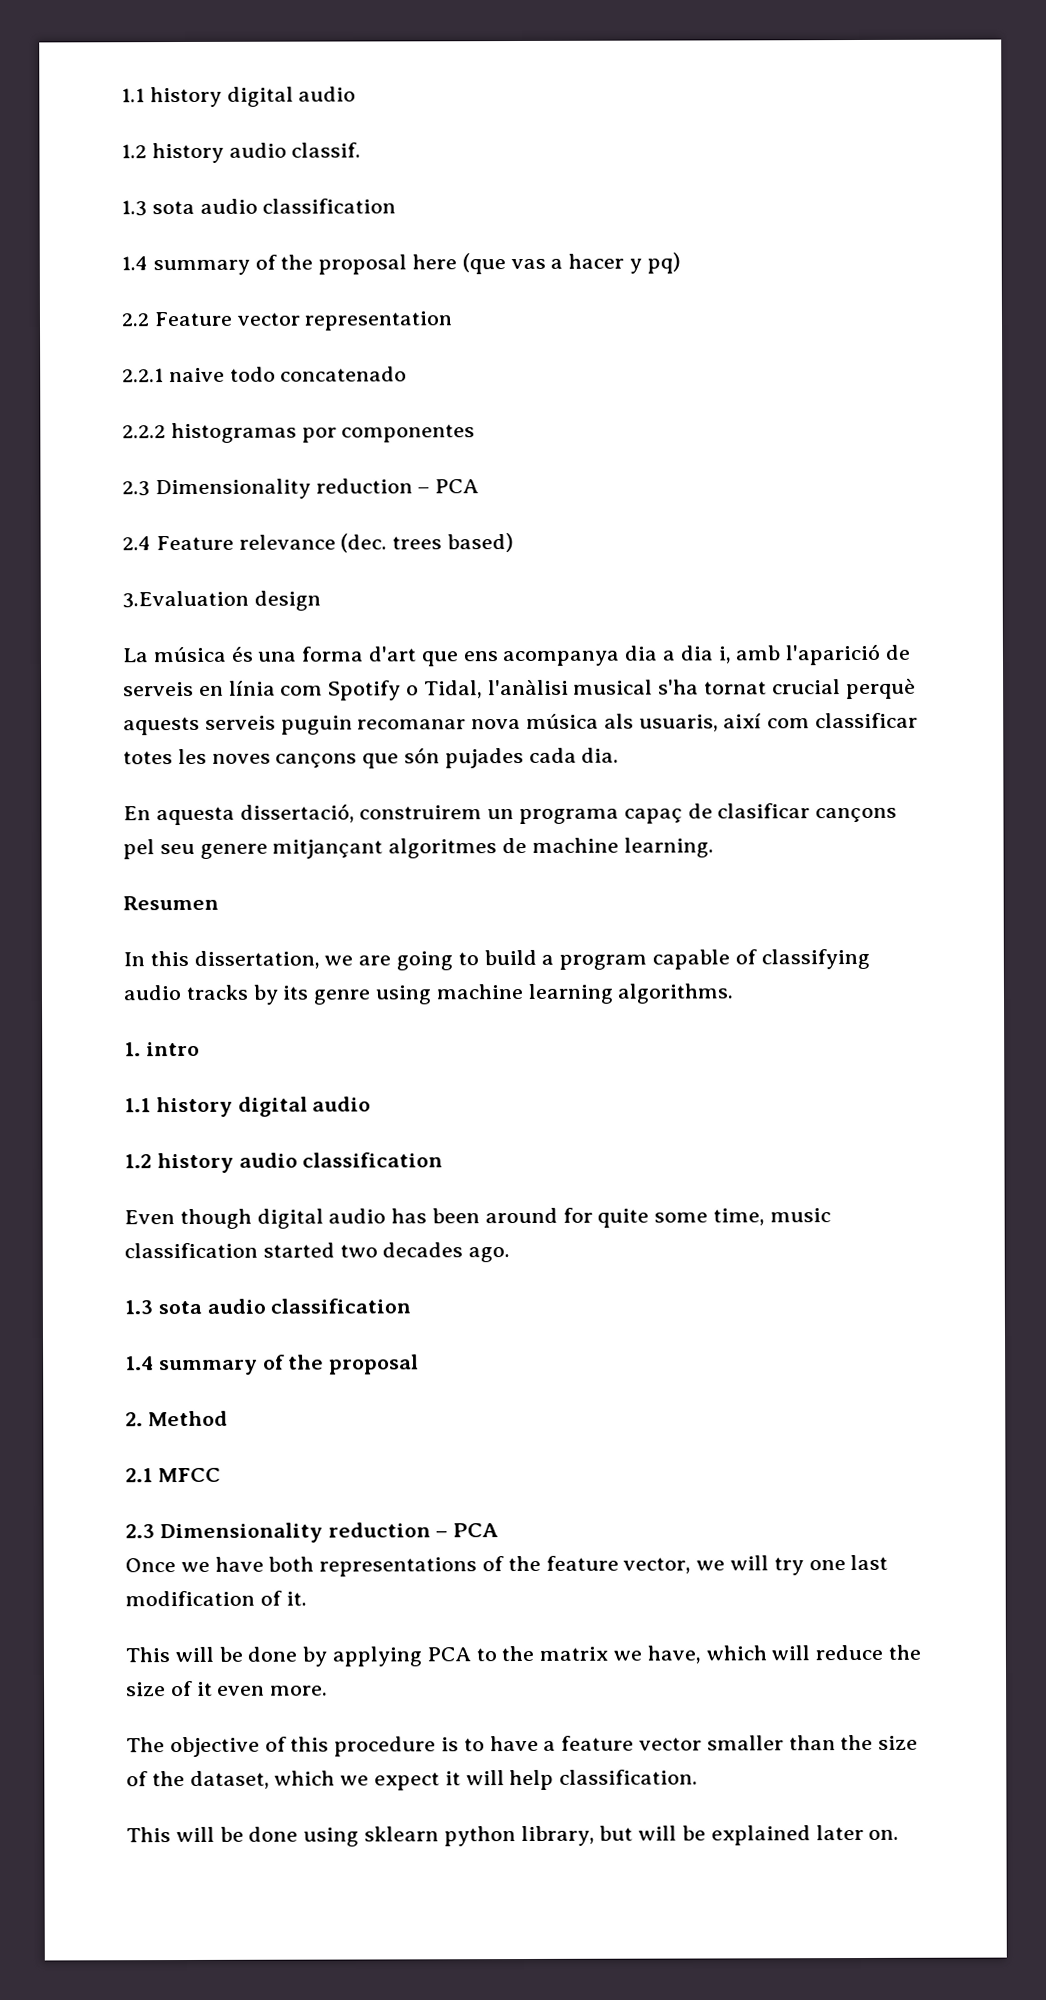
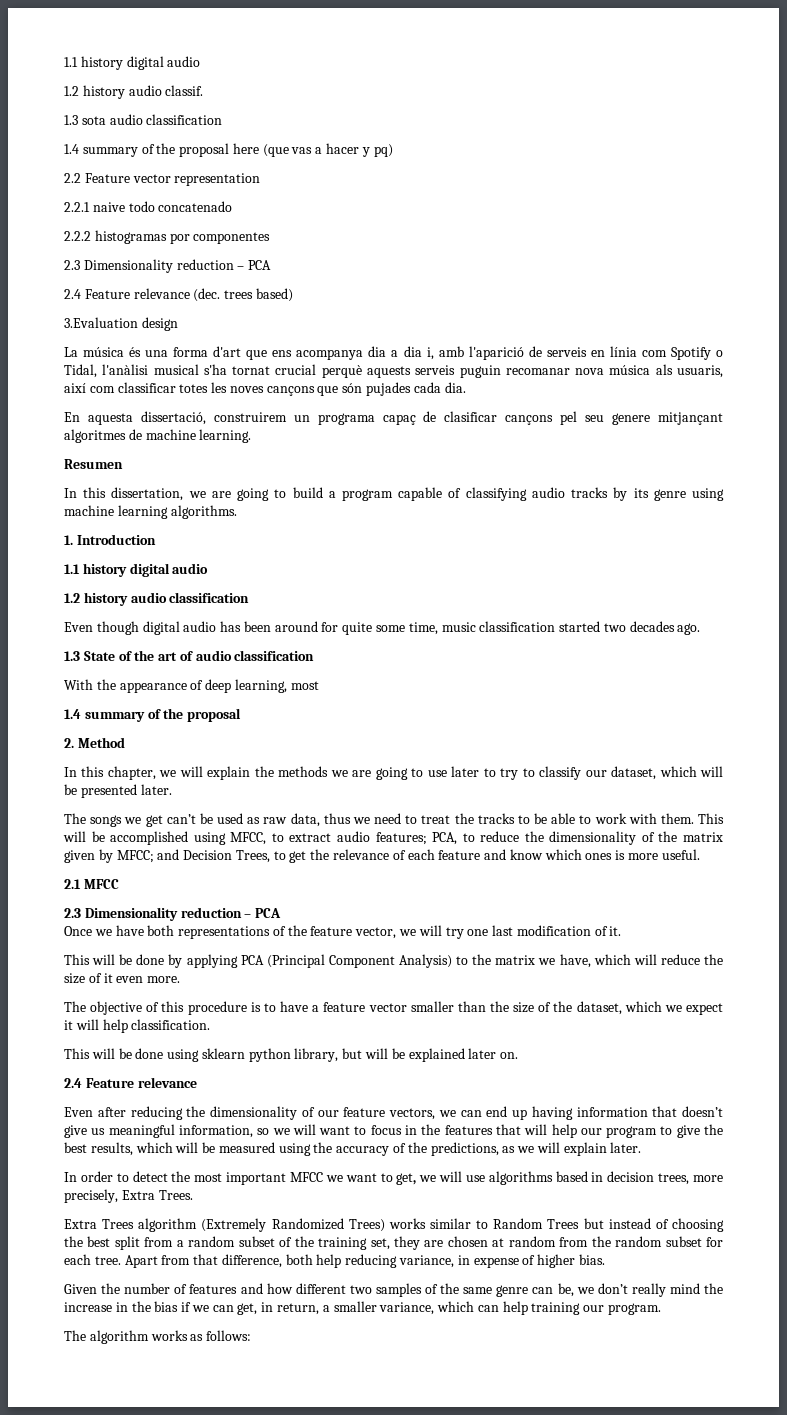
- 1. intro
+ 1. Introduction
  Even though digital audio has been around for quite some time, music classification started two decades ago.
- 1.3 sota audio classification
+ 1.3 State of the art of audio classification
+ With the appearance of deep learning, most
+ In this chapter, we will explain the methods we are going to use later to try to classify our dataset, which will be presented later.
+ The songs we get can’t be used as raw data, thus we need to treat the tracks to be able to work with them. This will be accomplished using MFCC, to extract audio features; PCA, to reduce the dimensionality of the matrix given by MFCC; and Decision Trees, to get the relevance of each feature and know which ones is more useful.
- This will be done by applying PCA to the matrix we have, which will reduce the size of it even more.
+ This will be done by applying PCA (Principal Component Analysis) to the matrix we have, which will reduce the size of it even more.
  This will be done using sklearn python library, but will be explained later on.
+ 2.4 Feature relevance
+ Even after reducing the dimensionality of our feature vectors, we can end up having information that doesn’t give us meaningful information, so we will want to focus in the features that will help our program to give the best results, which will be measured using the accuracy of the predictions, as we will explain later.
+ In order to detect the most important MFCC we want to get, we will use algorithms based in decision trees, more precisely, Extra Trees.
+ Extra Trees algorithm (Extremely Randomized Trees) works similar to Random Trees but instead of choosing the best split from a random subset of the training set, they are chosen at random from the random subset for each tree. Apart from that difference, both help reducing variance, in expense of higher bias.
+ Given the number of features and how different two samples of the same genre can be, we don’t really mind the increase in the bias if we can get, in return, a smaller variance, which can help training our program.
+ The algorithm works as follows:

